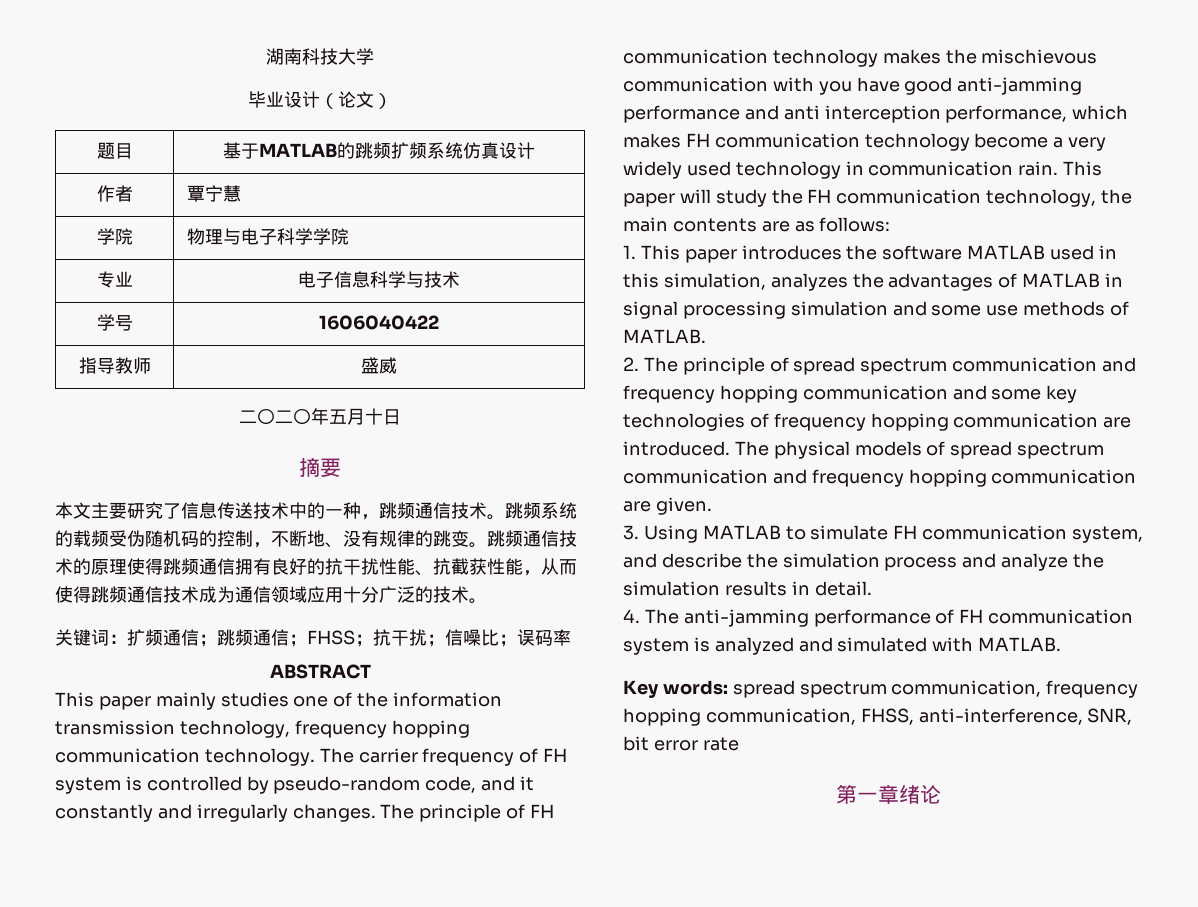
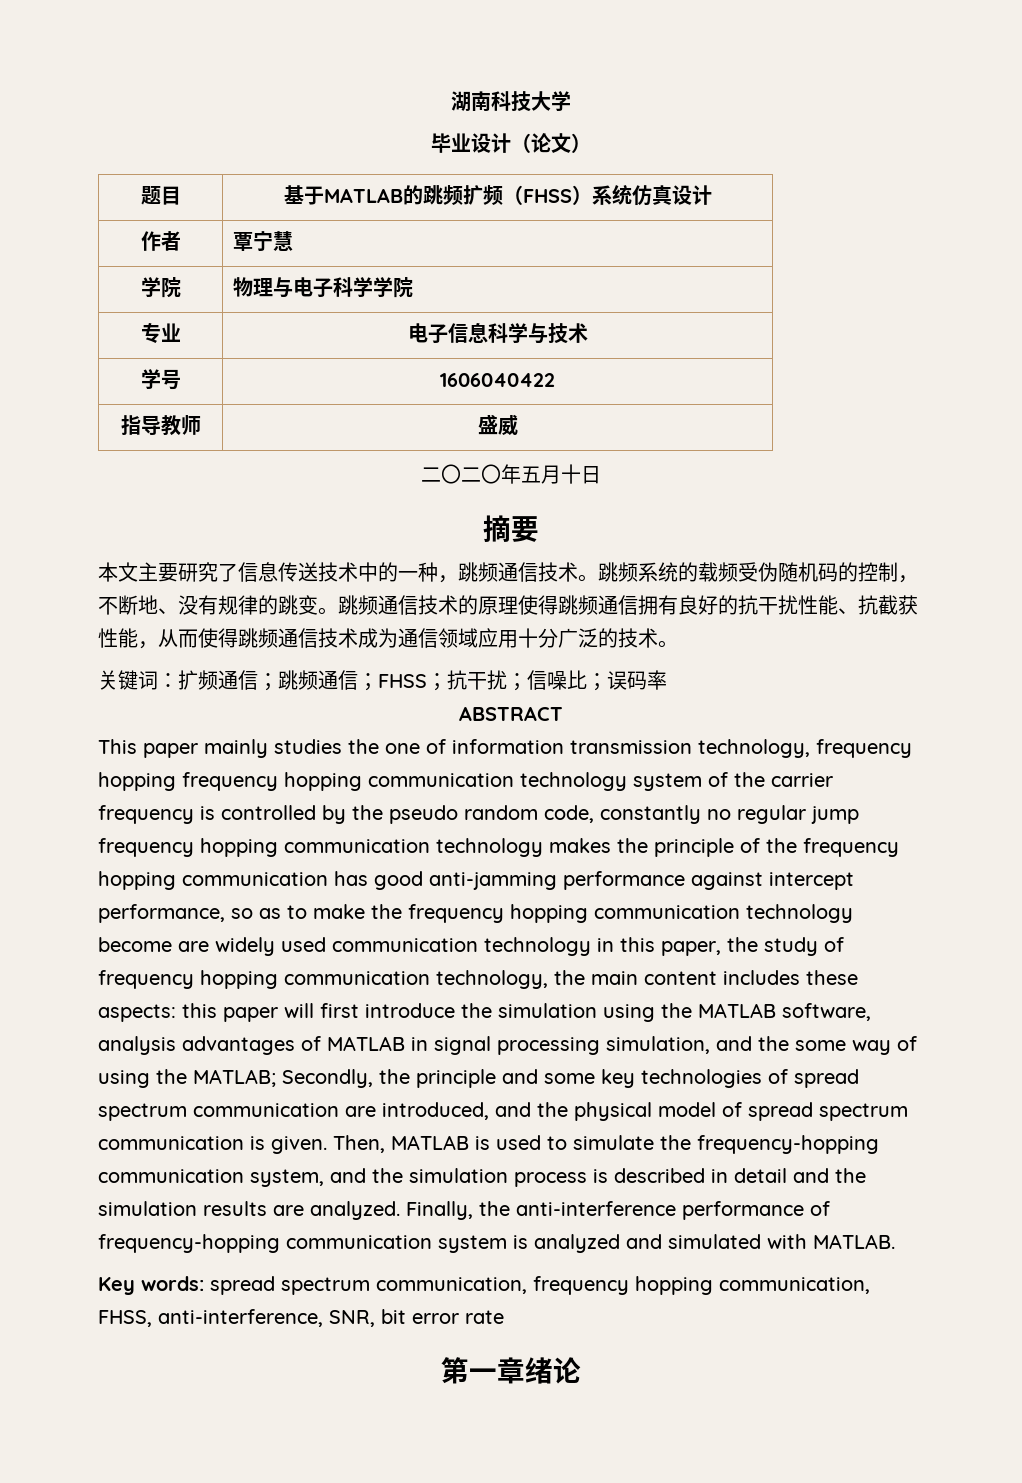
- 题目 | 基于MATLAB的跳频扩频系统仿真设计
+ 题目 | 基于MATLAB的跳频扩频（FHSS）系统仿真设计
- This paper mainly studies one of the information transmission technology, frequency hopping communication technology. The carrier frequency of FH system is controlled by pseudo-random code, and it constantly and irregularly changes. The principle of FH communication technology makes the mischievous communication with you have good anti-jamming performance and anti interception performance, which makes FH communication technology become a very widely used technology in communication rain. This paper will study the FH communication technology, the main contents are as follows:
- 1. This paper introduces the software MATLAB used in this simulation, analyzes the advantages of MATLAB in signal processing simulation and some use methods of MATLAB.
- 2. The principle of spread spectrum communication and frequency hopping communication and some key technologies of frequency hopping communication are introduced. The physical models of spread spectrum communication and frequency hopping communication are given.
- 3. Using MATLAB to simulate FH communication system, and describe the simulation process and analyze the simulation results in detail.
- 4. The anti-jamming performance of FH communication system is analyzed and simulated with MATLAB.
+ This paper mainly studies the one of information transmission technology, frequency hopping frequency hopping communication technology system of the carrier frequency is controlled by the pseudo random code, constantly no regular jump frequency hopping communication technology makes the principle of the frequency hopping communication has good anti-jamming performance against intercept performance, so as to make the frequency hopping communication technology become are widely used communication technology in this paper, the study of frequency hopping communication technology, the main content includes these aspects: this paper will first introduce the simulation using the MATLAB software, analysis advantages of MATLAB in signal processing simulation, and the some way of using the MATLAB; Secondly, the principle and some key technologies of spread spectrum communication are introduced, and the physical model of spread spectrum communication is given. Then, MATLAB is used to simulate the frequency-hopping communication system, and the simulation process is described in detail and the simulation results are analyzed. Finally, the anti-interference performance of frequency-hopping communication system is analyzed and simulated with MATLAB.

